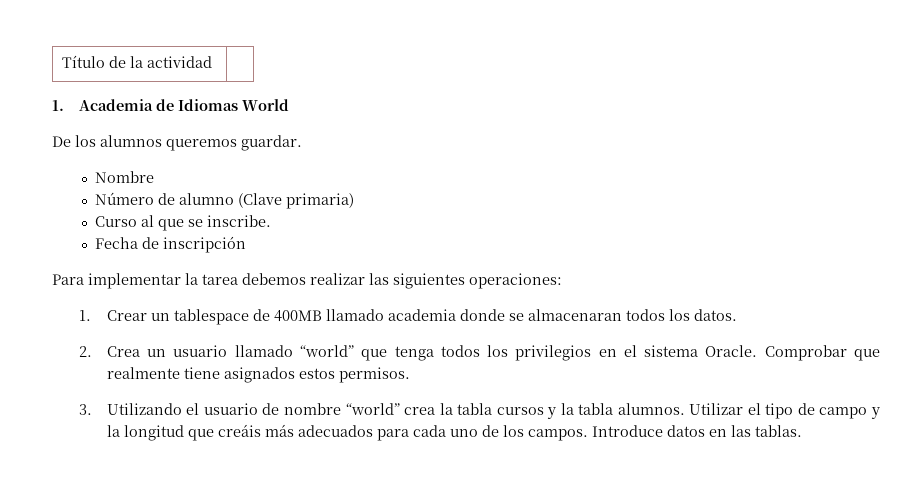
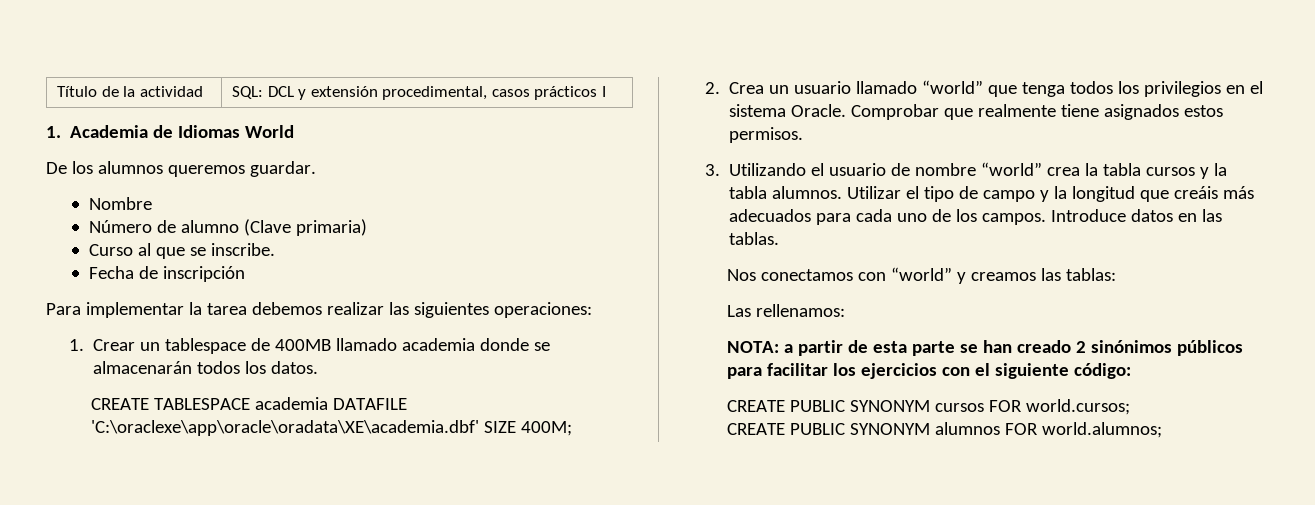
- Título de la actividad |
+ Título de la actividad | SQL: DCL y extensión procedimental, casos prácticos I
- 1. Crear un tablespace de 400MB llamado academia donde se almacenaran todos los datos.
+ 1. Crear un tablespace de 400MB llamado academia donde se almacenarán todos los datos.
+ CREATE TABLESPACE academia DATAFILE 'C:\oraclexe\app\oracle\oradata\XE\academia.dbf' SIZE 400M;
+ Nos conectamos con “world” y creamos las tablas:
+ Las rellenamos:
+ NOTA: a partir de esta parte se han creado 2 sinónimos públicos para facilitar los ejercicios con el siguiente código:
+ CREATE PUBLIC SYNONYM cursos FOR world.cursos;
+ CREATE PUBLIC SYNONYM alumnos FOR world.alumnos;

